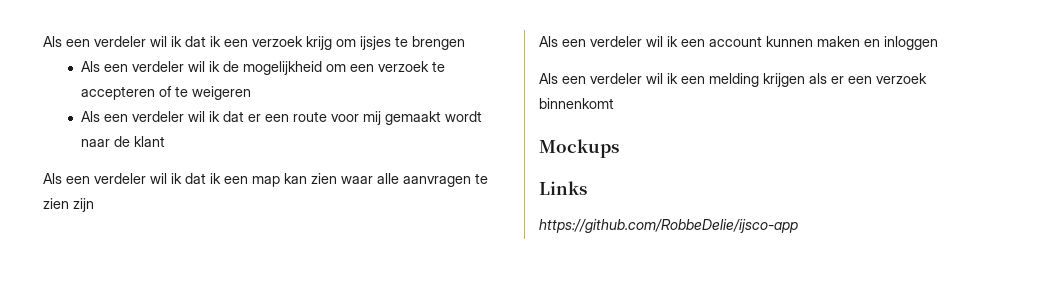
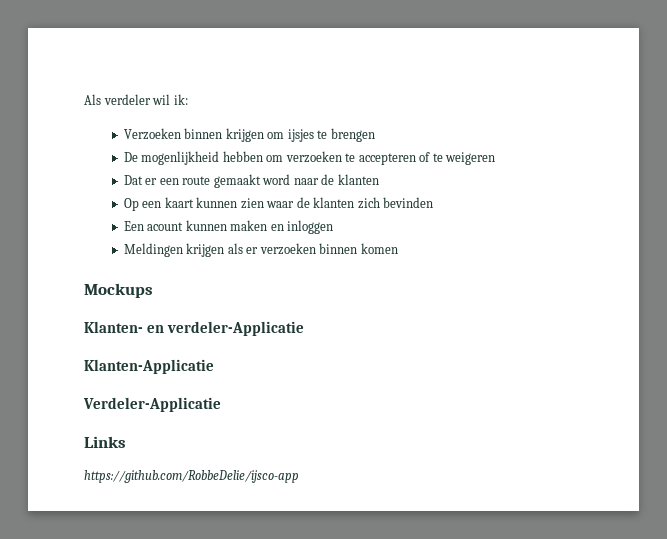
- Als een verdeler wil ik dat ik een verzoek krijg om ijsjes te brengen
- Als een verdeler wil ik de mogelijkheid om een verzoek te accepteren of te weigeren
+ Als verdeler wil ik:
+ Verzoeken binnen krijgen om ijsjes te brengen
+ De mogenlijkheid hebben om verzoeken te accepteren of te weigeren
- Als een verdeler wil ik dat er een route voor mij gemaakt wordt naar de klant
- Als een verdeler wil ik dat ik een map kan zien waar alle aanvragen te zien zijn
- Als een verdeler wil ik een account kunnen maken en inloggen
- Als een verdeler wil ik een melding krijgen als er een verzoek binnenkomt
+ Dat er een route gemaakt word naar de klanten
+ Op een kaart kunnen zien waar de klanten zich bevinden
+ Een acount kunnen maken en inloggen
+ Meldingen krijgen als er verzoeken binnen komen
  Mockups
+ Klanten- en verdeler-Applicatie
+ Klanten-Applicatie
+ Verdeler-Applicatie

